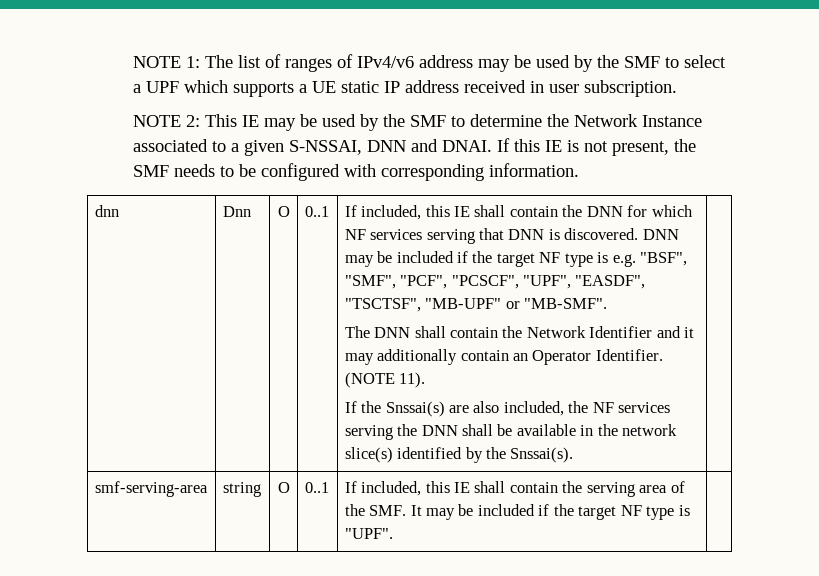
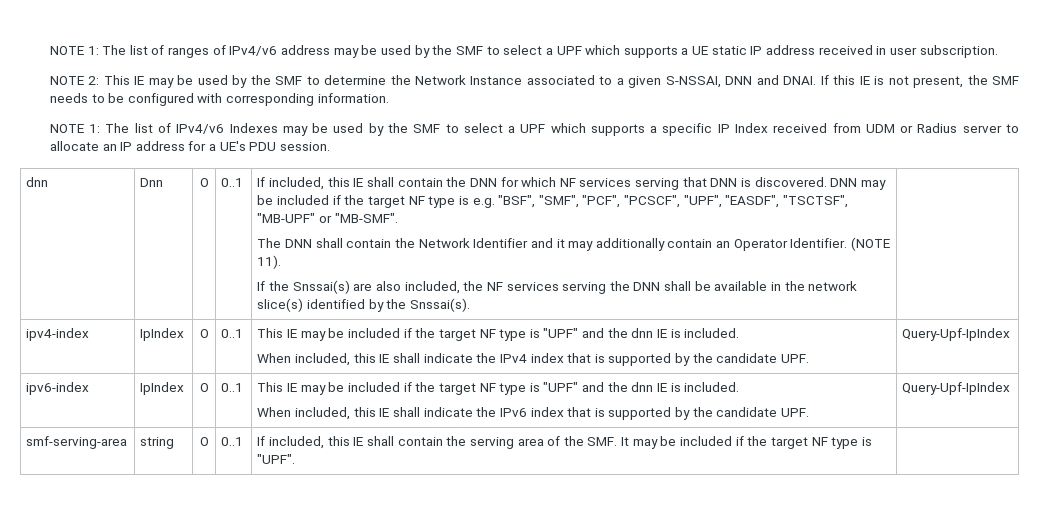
+ NOTE 1: The list of IPv4/v6 Indexes may be used by the SMF to select a UPF which supports a specific IP Index received from UDM or Radius server to allocate an IP address for a UE's PDU session.
+ ipv4-index | IpIndex | O | 0..1 | This IE may be included if the target NF type is "UPF" and the dnn IE is included.
+ When included, this IE shall indicate the IPv4 index that is supported by the candidate UPF. | Query-Upf-IpIndex
+ ipv6-index | IpIndex | O | 0..1 | This IE may be included if the target NF type is "UPF" and the dnn IE is included.
+ When included, this IE shall indicate the IPv6 index that is supported by the candidate UPF. | Query-Upf-IpIndex

